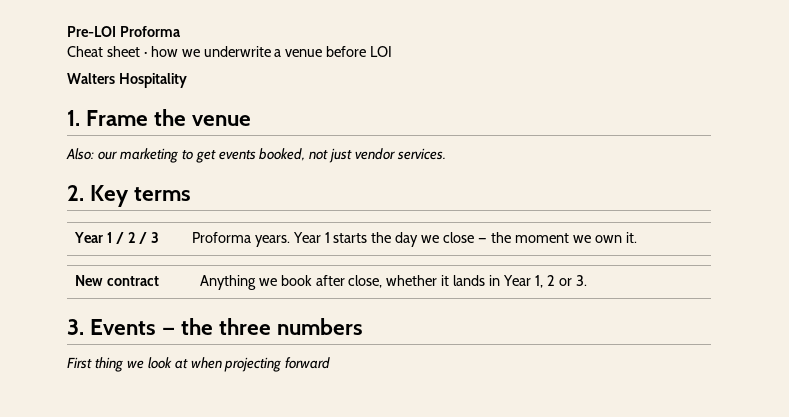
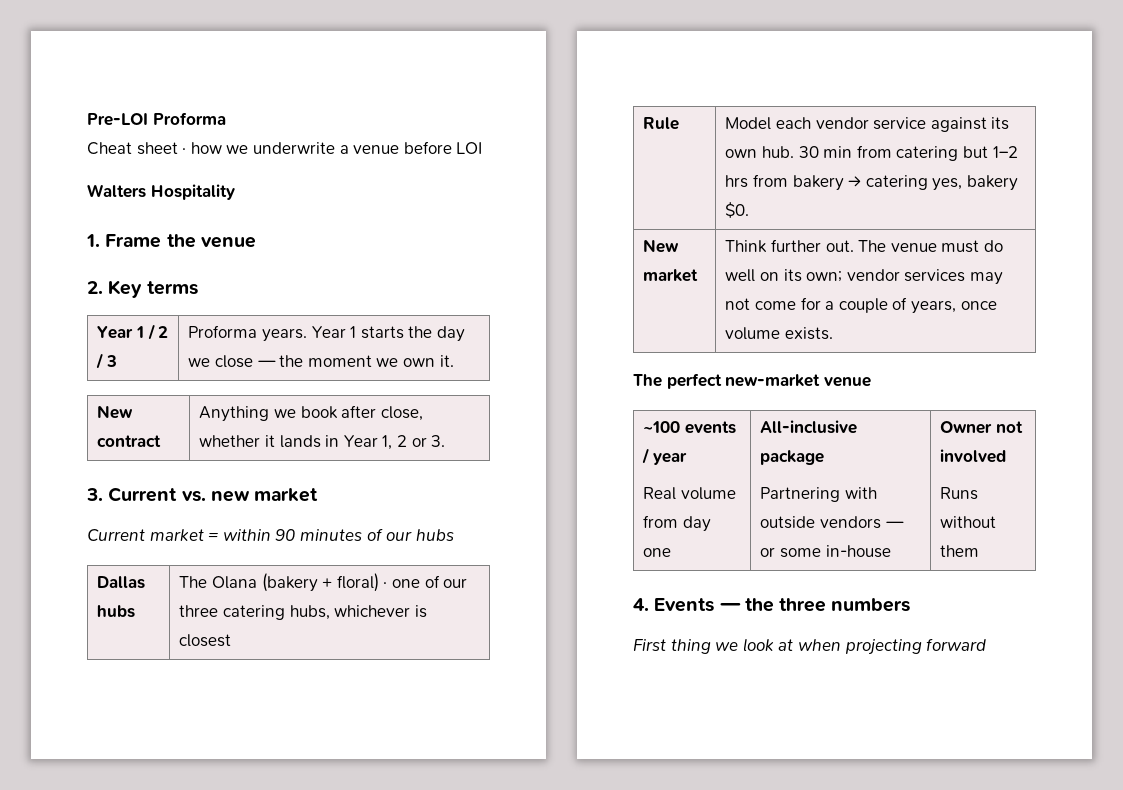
- Also: our marketing to get events booked, not just vendor services.
- 3. Events — the three numbers
+ 3. Current vs. new market
+ Current market = within 90 minutes of our hubs
+ Dallas hubs | The Olana (bakery + floral) · one of our three catering hubs, whichever is closest
+ Rule | Model each vendor service against its own hub. 30 min from catering but 1–2 hrs from bakery → catering yes, bakery $0.
+ New market | Think further out. The venue must do well on its own; vendor services may not come for a couple of years, once volume exists.
+ The perfect new-market venue
+ ~100 events / year
+ Real volume from day one | All-inclusive package
+ Partnering with outside vendors — or some in-house | Owner not involved
+ Runs without them
+ 4. Events — the three numbers

